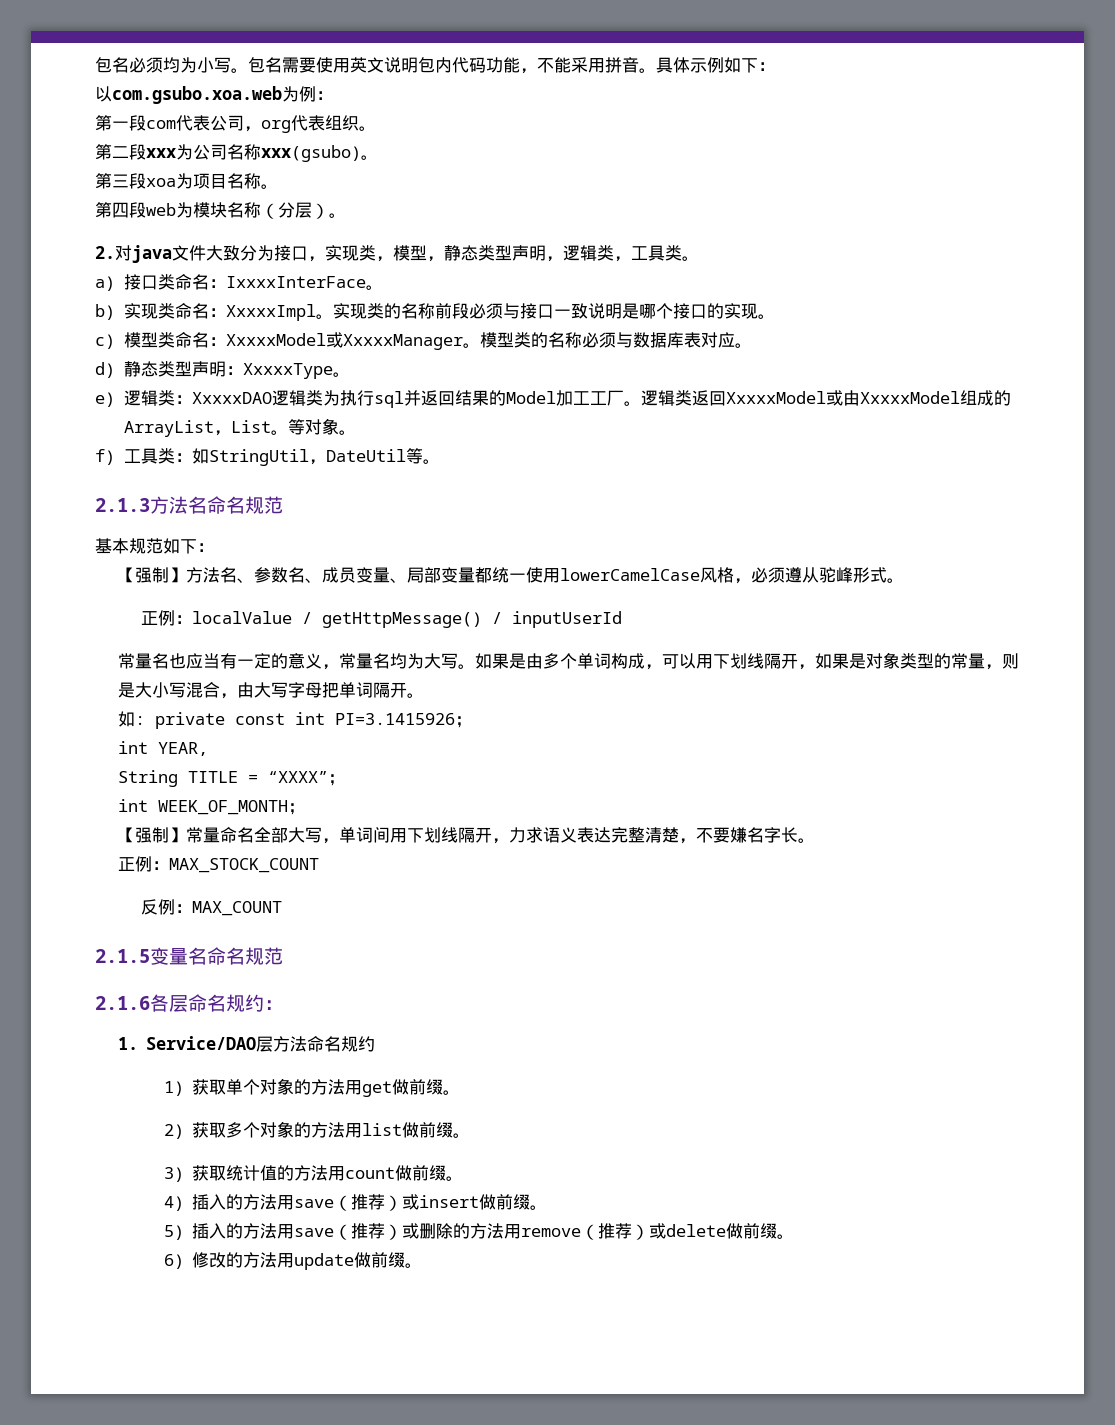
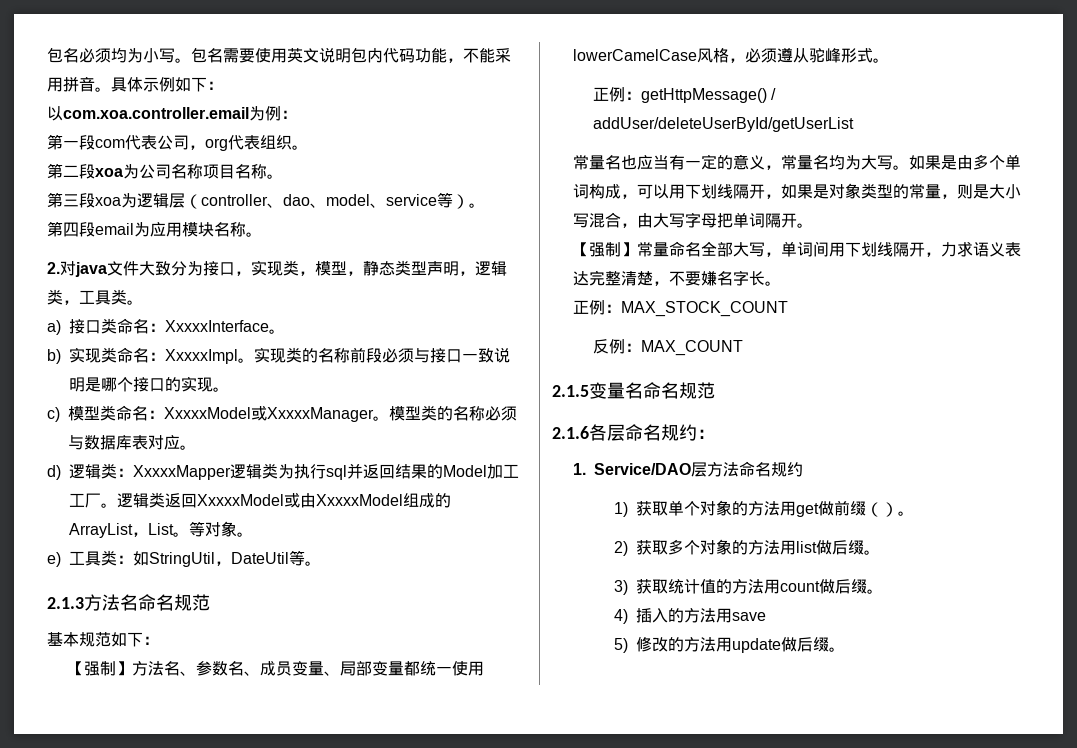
- 以com.gsubo.xoa.web为例：
+ 以com.xoa.controller.email为例：
- 第二段xxx为公司名称xxx(gsubo)。
+ 第二段xoa为公司名称项目名称。
- 第三段xoa为项目名称。
- 第四段web为模块名称（分层）。
+ 第三段xoa为逻辑层（controller、dao、model、service等）。
+ 第四段email为应用模块名称。
- a)接口类命名：IxxxxInterFace。
+ a)接口类命名：XxxxxInterface。
- d)静态类型声明：XxxxxType。
- e)逻辑类：XxxxxDAO逻辑类为执行sql并返回结果的Model加工工厂。
+ d)逻辑类：XxxxxMapper逻辑类为执行sql并返回结果的Model加工工厂。
- f)工具类：如StringUtil，DateUtil等。
+ e)工具类：如StringUtil，DateUtil等。
- 正例：localValue / getHttpMessage() / inputUserId
+ 正例：getHttpMessage() / addUser/deleteUserById/getUserList
- 如: private const int PI=3.1415926；
- int YEAR,
- String TITLE = “XXXX”；
- int WEEK_OF_MONTH；
- 1)获取单个对象的方法用get做前缀。
+ 1)获取单个对象的方法用get做前缀（）。
- 2)获取多个对象的方法用list做前缀。
+ 2)获取多个对象的方法用list做后缀。
- 3)获取统计值的方法用count做前缀。
+ 3)获取统计值的方法用count做后缀。
- 4)插入的方法用save（推荐）或insert做前缀。
- 5)插入的方法用save（推荐）或删除的方法用remove（推荐）或delete做前缀。
- 6)修改的方法用update做前缀。
+ 4)插入的方法用save
+ 5)修改的方法用update做后缀。

